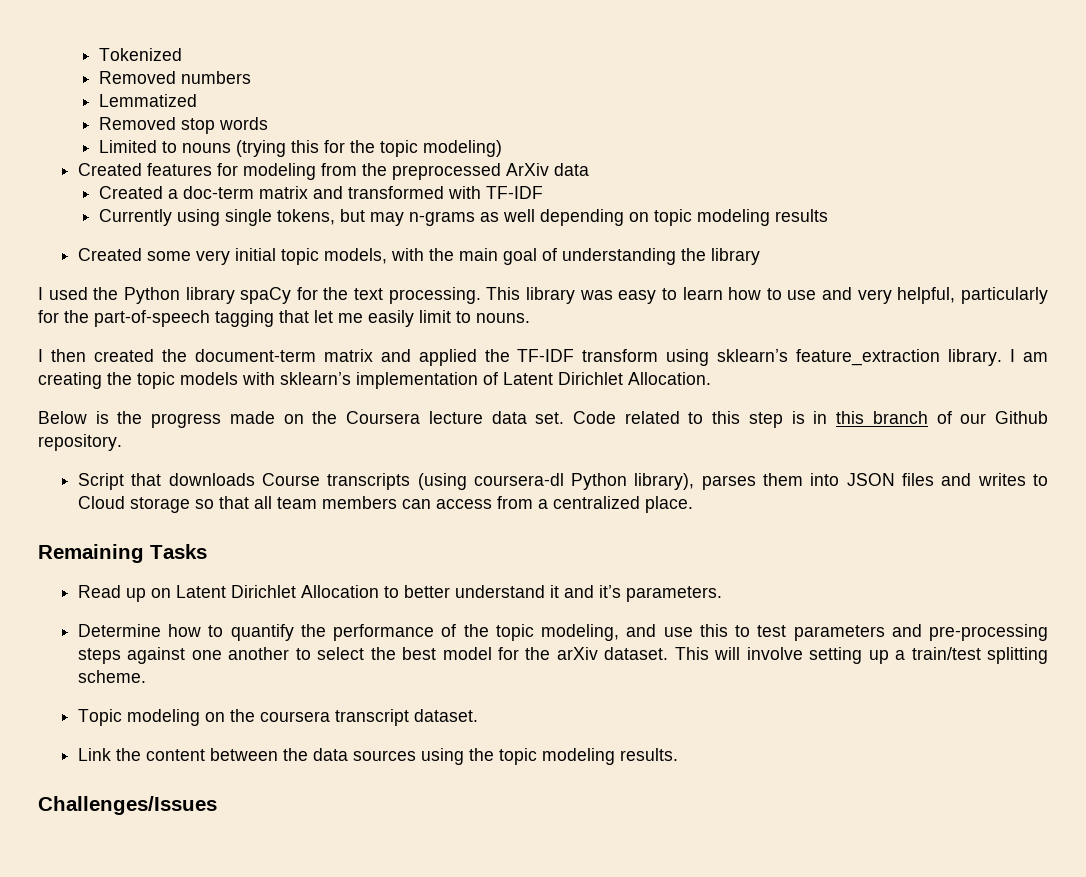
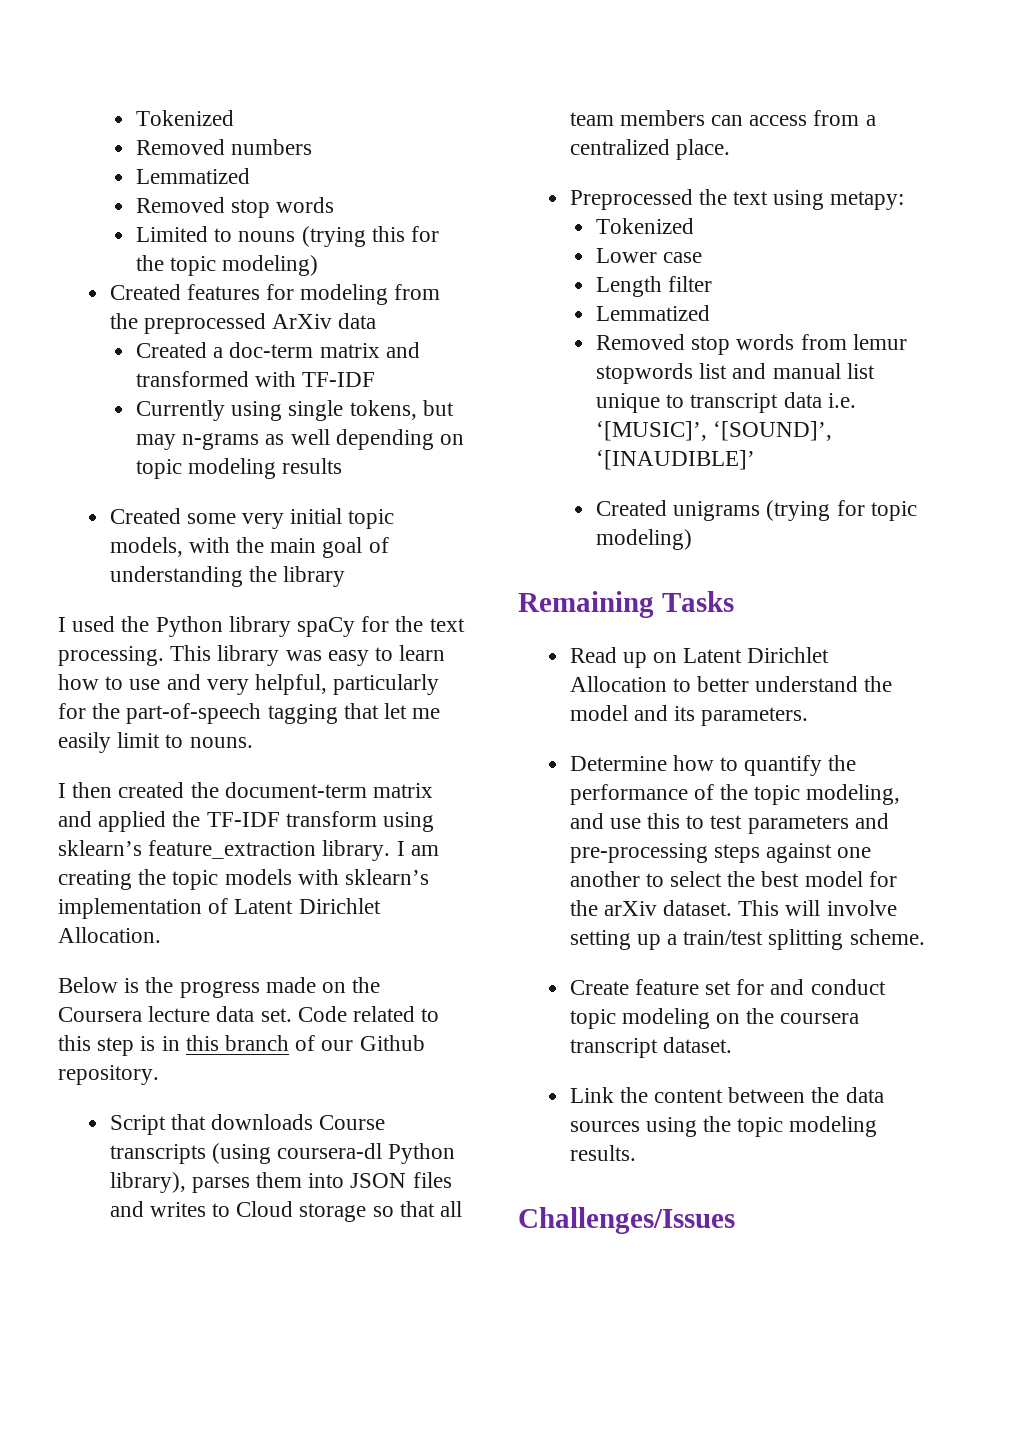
+ Preprocessed the text using metapy:
+ Tokenized
+ Lower case
+ Length filter
+ Lemmatized
+ Removed stop words from lemur stopwords list and manual list unique to transcript data i.e. ‘[MUSIC]’, ‘[SOUND]’, ‘[INAUDIBLE]’
+ Created unigrams (trying for topic modeling)
- Read up on Latent Dirichlet Allocation to better understand it and it’s parameters.
+ Read up on Latent Dirichlet Allocation to better understand the model and its parameters.
- Topic modeling on the coursera transcript dataset.
+ Create feature set for and conduct topic modeling on the coursera transcript dataset.

